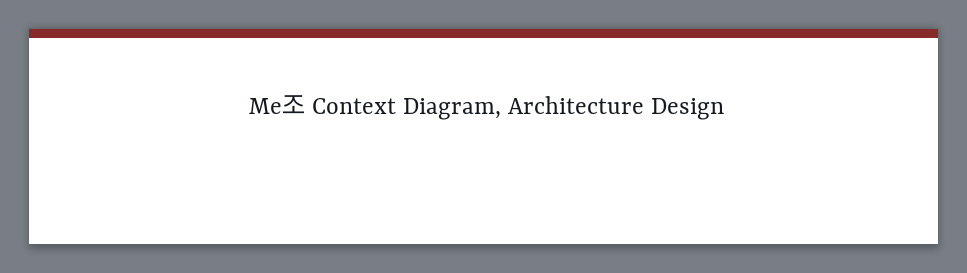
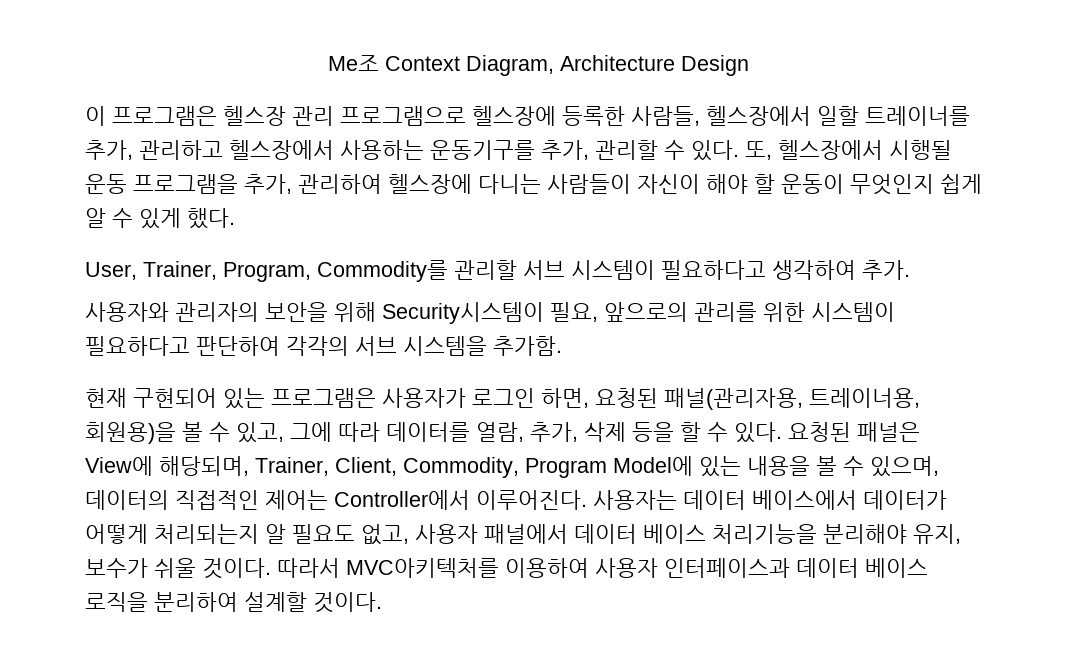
+ 이 프로그램은 헬스장 관리 프로그램으로 헬스장에 등록한 사람들, 헬스장에서 일할 트레이너를 추가, 관리하고 헬스장에서 사용하는 운동기구를 추가, 관리할 수 있다. 또, 헬스장에서 시행될 운동 프로그램을 추가, 관리하여 헬스장에 다니는 사람들이 자신이 해야 할 운동이 무엇인지 쉽게 알 수 있게 했다.
+ User, Trainer, Program, Commodity를 관리할 서브 시스템이 필요하다고 생각하여 추가.
+ 사용자와 관리자의 보안을 위해 Security시스템이 필요, 앞으로의 관리를 위한 시스템이 필요하다고 판단하여 각각의 서브 시스템을 추가함.
+ 현재 구현되어 있는 프로그램은 사용자가 로그인 하면, 요청된 패널(관리자용, 트레이너용, 회원용)을 볼 수 있고, 그에 따라 데이터를 열람, 추가, 삭제 등을 할 수 있다. 요청된 패널은 View에 해당되며, Trainer, Client, Commodity, Program Model에 있는 내용을 볼 수 있으며, 데이터의 직접적인 제어는 Controller에서 이루어진다. 사용자는 데이터 베이스에서 데이터가 어떻게 처리되는지 알 필요도 없고, 사용자 패널에서 데이터 베이스 처리기능을 분리해야 유지, 보수가 쉬울 것이다. 따라서 MVC아키텍처를 이용하여 사용자 인터페이스과 데이터 베이스 로직을 분리하여 설계할 것이다.

